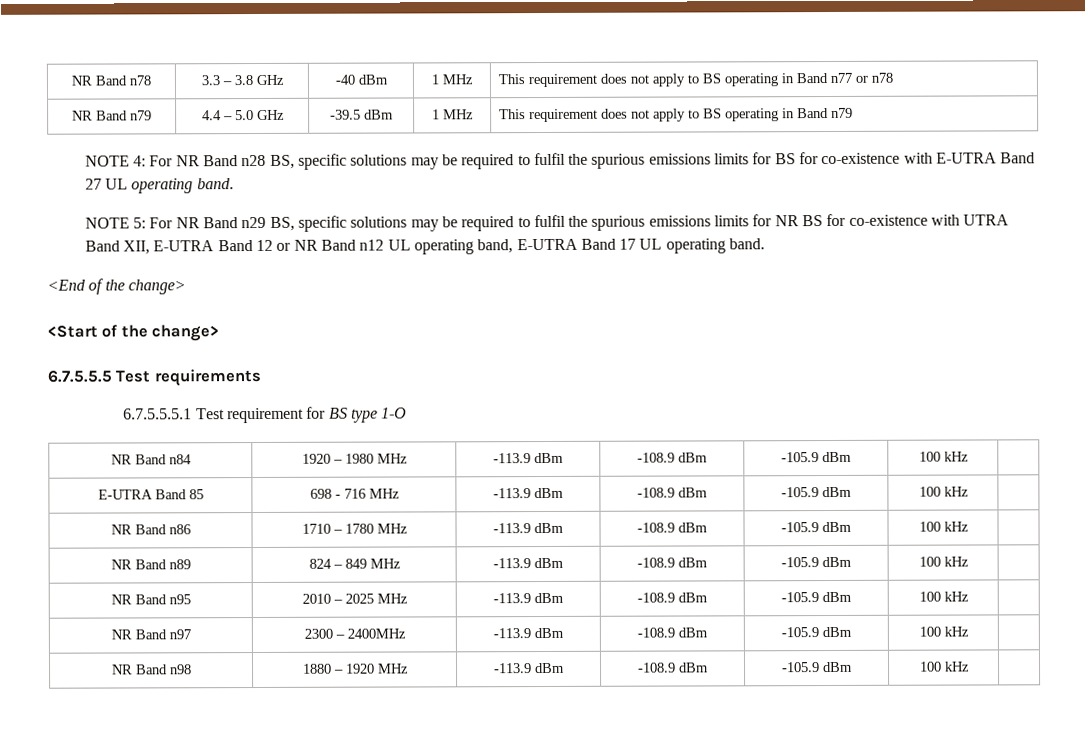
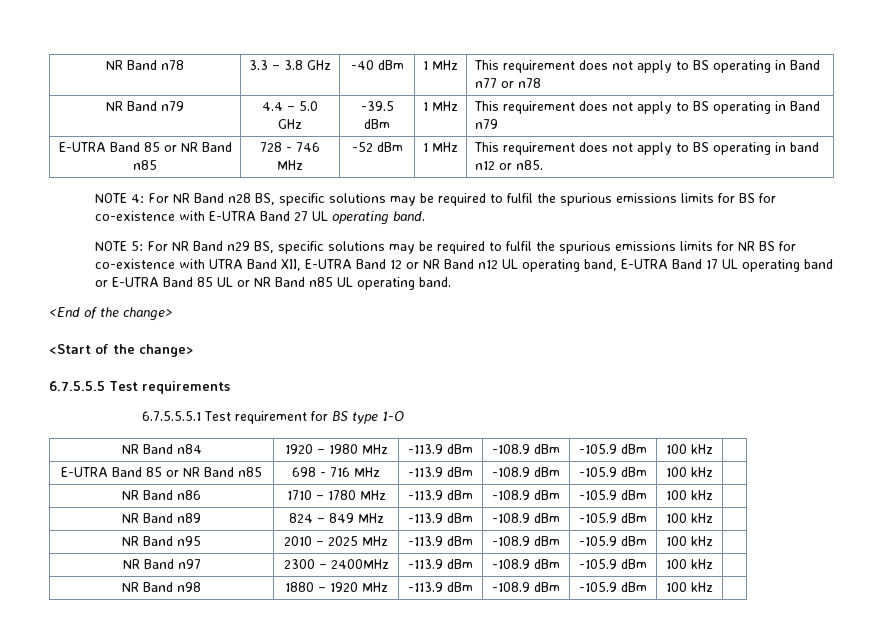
+ E-UTRA Band 85 or NR Band n85 | 728 - 746 MHz | -52 dBm | 1 MHz | This requirement does not apply to BS operating in band n12 or n85.
- NOTE 5: For NR Band n29 BS, specific solutions may be required to fulfil the spurious emissions limits for NR BS for co-existence with UTRA Band XII, E-UTRA Band 12 or NR Band n12 UL operating band, E-UTRA Band 17 UL operating band.
+ NOTE 5: For NR Band n29 BS, specific solutions may be required to fulfil the spurious emissions limits for NR BS for co-existence with UTRA Band XII, E-UTRA Band 12 or NR Band n12 UL operating band, E-UTRA Band 17 UL operating band or E-UTRA Band 85 UL or NR Band n85 UL operating band.
- E-UTRA Band 85 | 698 - 716 MHz | -113.9 dBm | -108.9 dBm | -105.9 dBm | 100 kHz |
+ E-UTRA Band 85 or NR Band n85 | 698 - 716 MHz | -113.9 dBm | -108.9 dBm | -105.9 dBm | 100 kHz |

